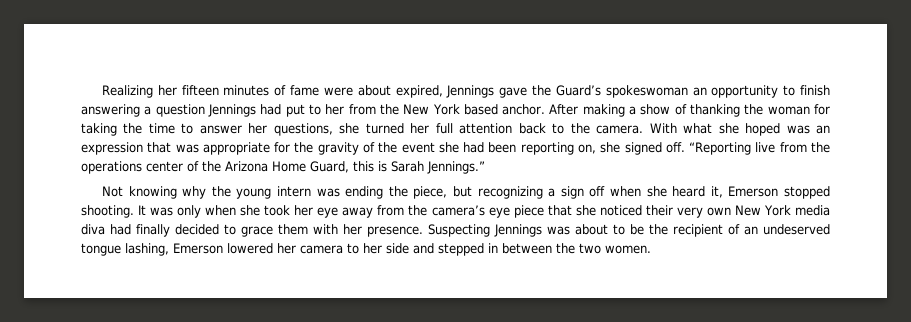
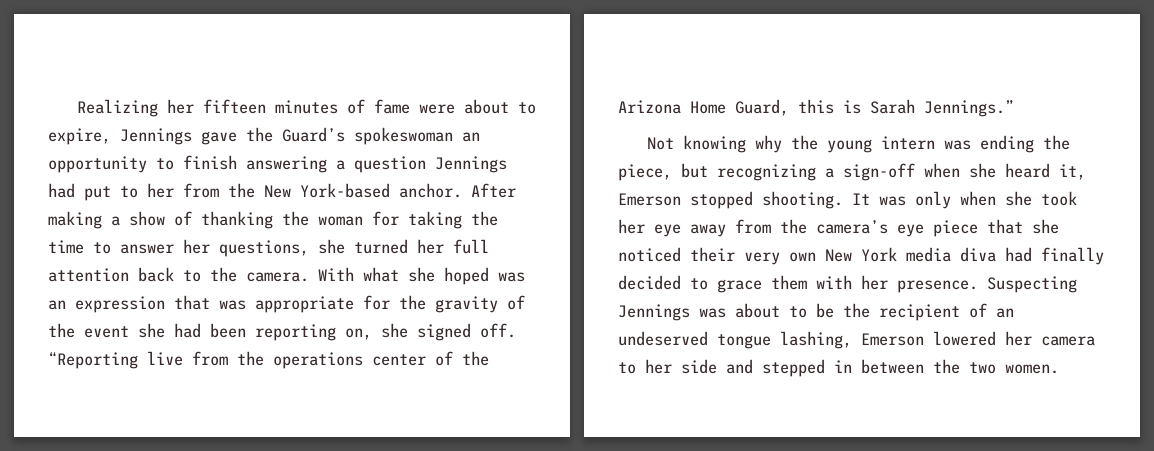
- Realizing her fifteen minutes of fame were about expired, Jennings gave the Guard’s spokeswoman an opportunity to finish answering a question Jennings had put to her from the New York based anchor.
+ Realizing her fifteen minutes of fame were about to expire, Jennings gave the Guard’s spokeswoman an opportunity to finish answering a question Jennings had put to her from the New York-based anchor.
- Not knowing why the young intern was ending the piece, but recognizing a sign off when she heard it, Emerson stopped shooting.
+ Not knowing why the young intern was ending the piece, but recognizing a sign-off when she heard it, Emerson stopped shooting.

